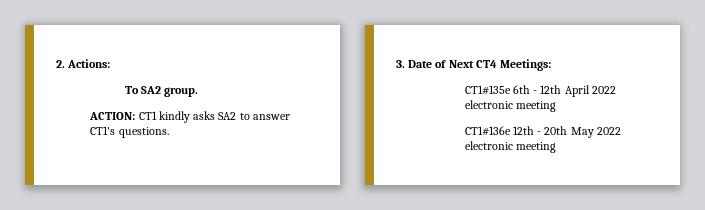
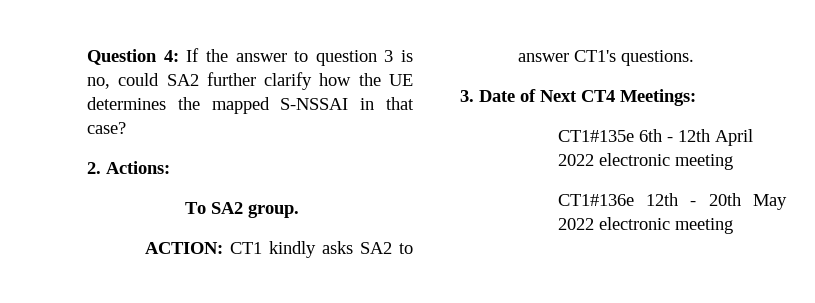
+ Question 4: If the answer to question 3 is no, could SA2 further clarify how the UE determines the mapped S-NSSAI in that case?

